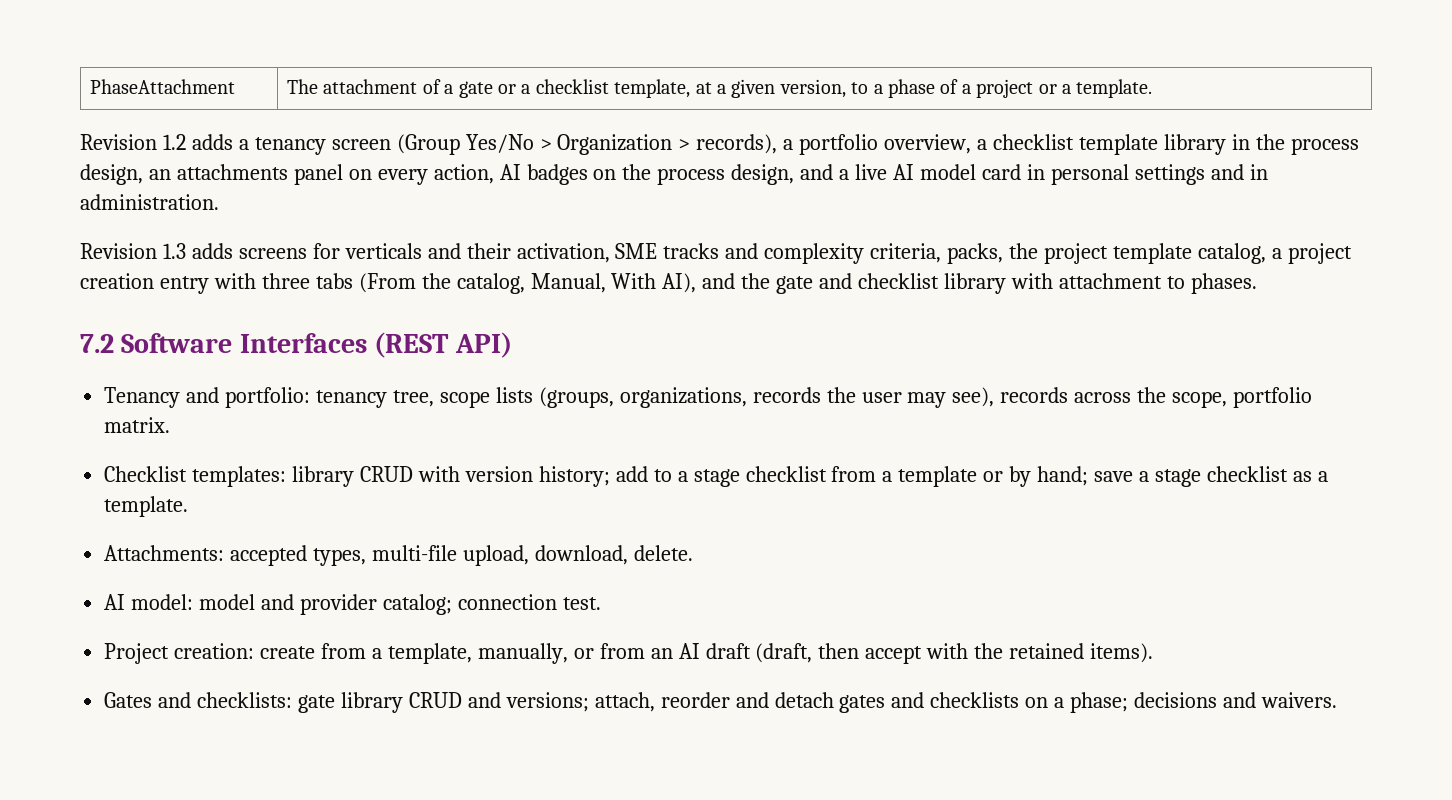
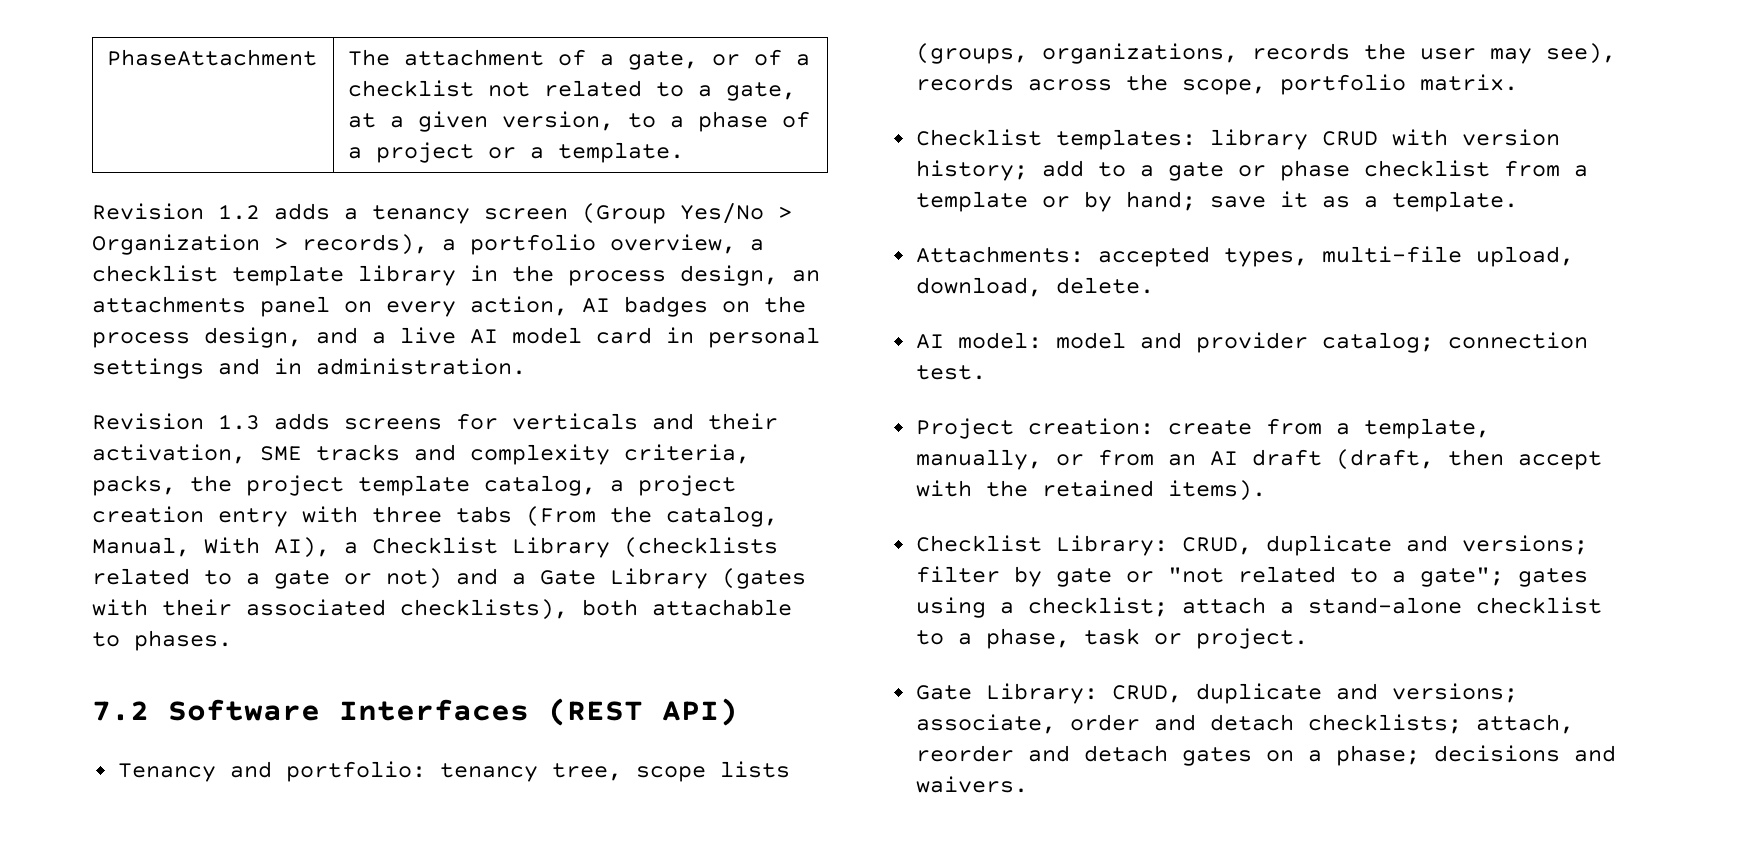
- PhaseAttachment | The attachment of a gate or a checklist template, at a given version, to a phase of a project or a template.
+ PhaseAttachment | The attachment of a gate, or of a checklist not related to a gate, at a given version, to a phase of a project or a template.
- Revision 1.3 adds screens for verticals and their activation, SME tracks and complexity criteria, packs, the project template catalog, a project creation entry with three tabs (From the catalog, Manual, With AI), and the gate and checklist library with attachment to phases.
+ Revision 1.3 adds screens for verticals and their activation, SME tracks and complexity criteria, packs, the project template catalog, a project creation entry with three tabs (From the catalog, Manual, With AI), a Checklist Library (checklists related to a gate or not) and a Gate Library (gates with their associated checklists), both attachable to phases.
- Checklist templates: library CRUD with version history; add to a stage checklist from a template or by hand; save a stage checklist as a template.
+ Checklist templates: library CRUD with version history; add to a gate or phase checklist from a template or by hand; save it as a template.
- Gates and checklists: gate library CRUD and versions; attach, reorder and detach gates and checklists on a phase; decisions and waivers.
+ Checklist Library: CRUD, duplicate and versions; filter by gate or "not related to a gate"; gates using a checklist; attach a stand-alone checklist to a phase, task or project.
+ Gate Library: CRUD, duplicate and versions; associate, order and detach checklists; attach, reorder and detach gates on a phase; decisions and waivers.

